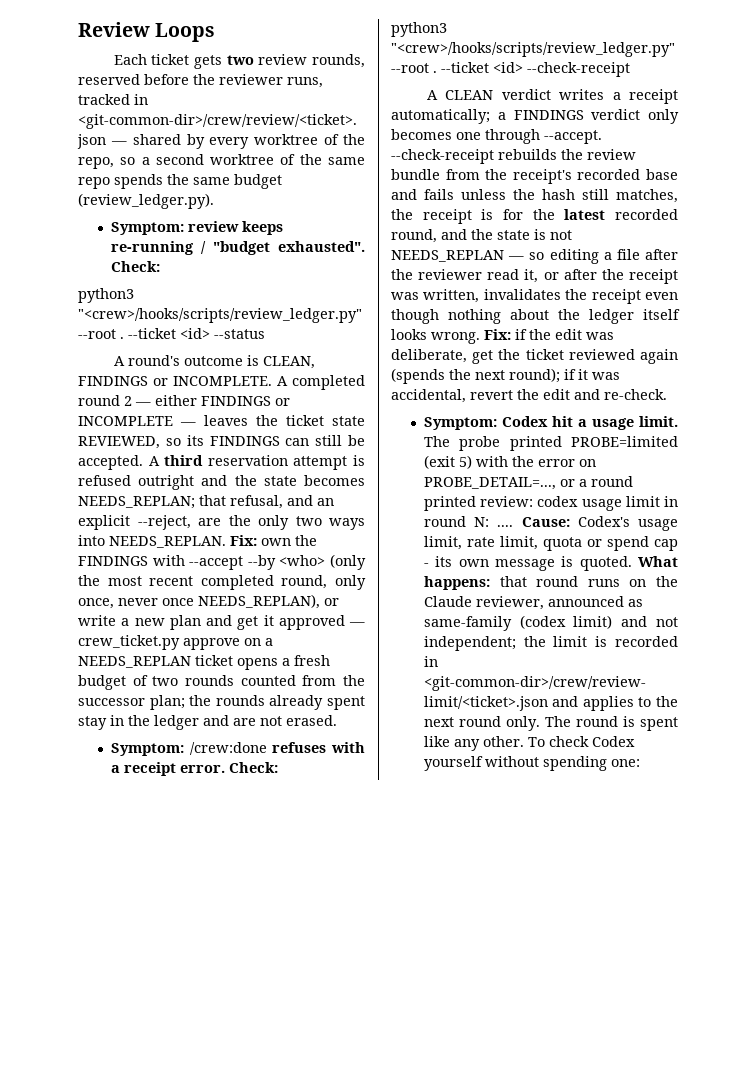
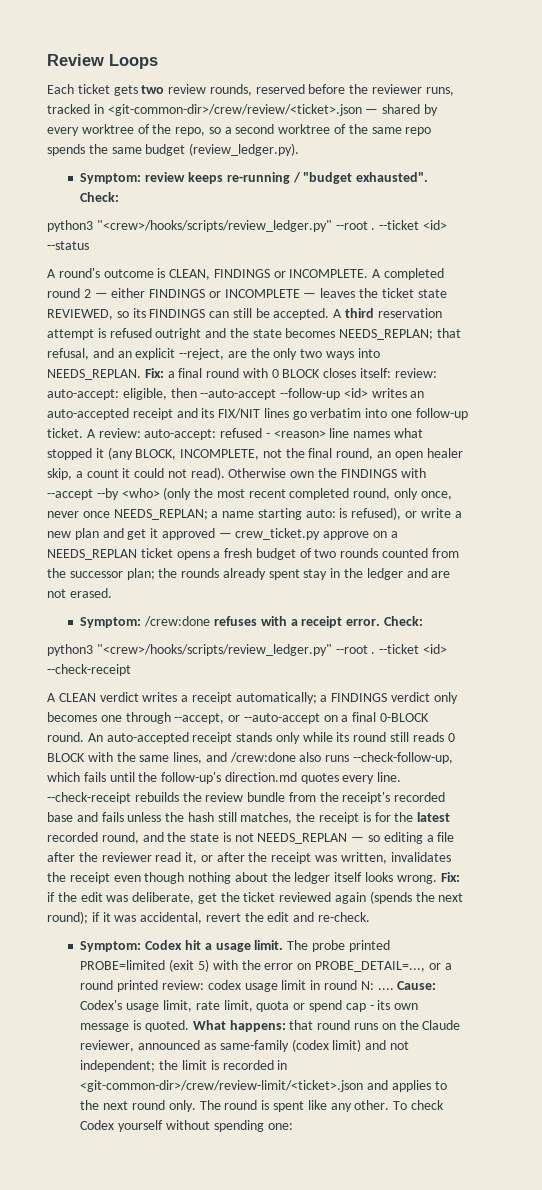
- Fix: own the FINDINGS with --accept --by <who> (only the most recent completed round, only once, never once NEEDS_REPLAN), or write a new plan and get it approved — crew_ticket.py approve on a NEEDS_REPLAN ticket opens a fresh budget of two rounds counted from the successor plan; the rounds already spent stay in the ledger and are not erased.
+ Fix: a final round with 0 BLOCK closes itself: review: auto-accept: eligible, then --auto-accept --follow-up <id> writes an auto-accepted receipt and its FIX/NIT lines go verbatim into one follow-up ticket. A review: auto-accept: refused - <reason> line names what stopped it (any BLOCK, INCOMPLETE, not the final round, an open healer skip, a count it could not read). Otherwise own the FINDINGS with --accept --by <who> (only the most recent completed round, only once, never once NEEDS_REPLAN; a name starting auto: is refused), or write a new plan and get it approved — crew_ticket.py approve on a NEEDS_REPLAN ticket opens a fresh budget of two rounds counted from the successor plan; the rounds already spent stay in the ledger and are not erased.
- A CLEAN verdict writes a receipt automatically; a FINDINGS verdict only becomes one through --accept.
+ A CLEAN verdict writes a receipt automatically; a FINDINGS verdict only becomes one through --accept, or --auto-accept on a final 0-BLOCK round. An auto-accepted receipt stands only while its round still reads 0 BLOCK with the same lines, and /crew:done also runs --check-follow-up, which fails until the follow-up's direction.md quotes every line.

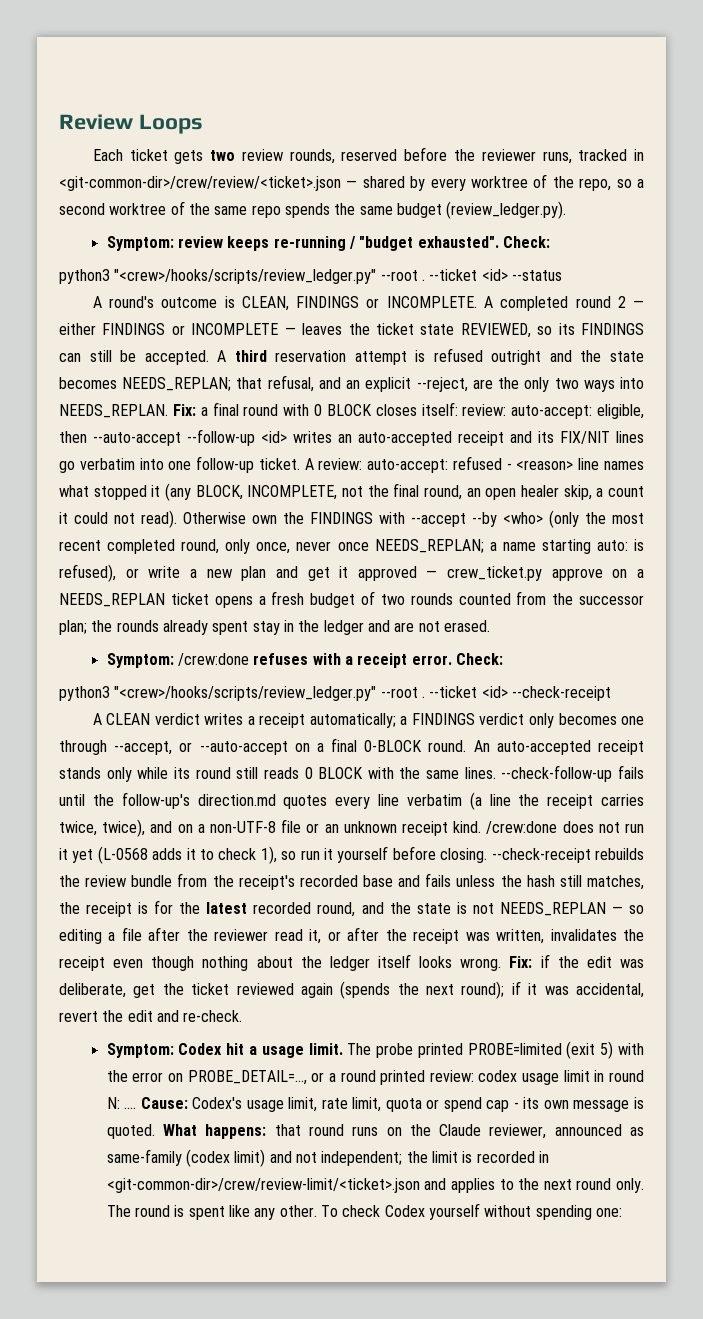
- An auto-accepted receipt stands only while its round still reads 0 BLOCK with the same lines, and /crew:done also runs --check-follow-up, which fails until the follow-up's direction.md quotes every line.
+ An auto-accepted receipt stands only while its round still reads 0 BLOCK with the same lines. --check-follow-up fails until the follow-up's direction.md quotes every line verbatim (a line the receipt carries twice, twice), and on a non-UTF-8 file or an unknown receipt kind. /crew:done does not run it yet (L-0568 adds it to check 1), so run it yourself before closing.

